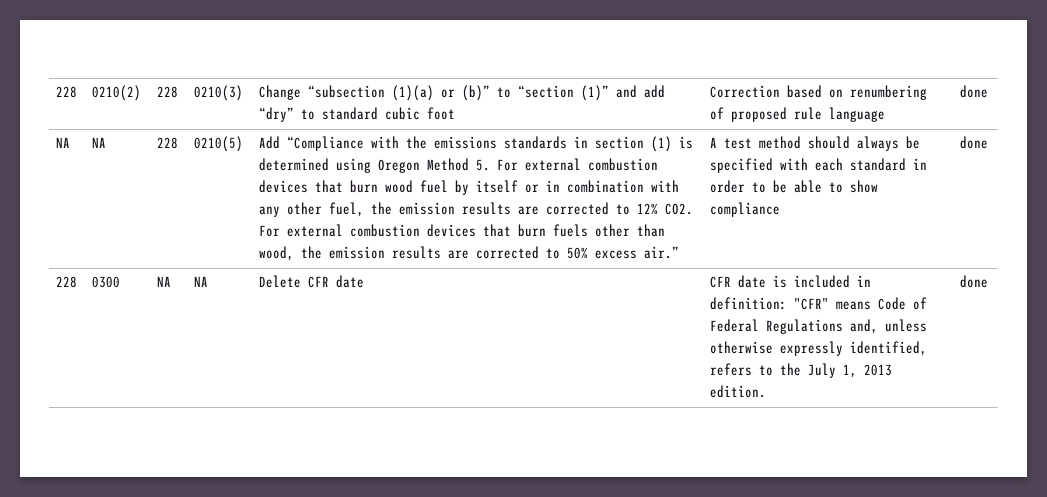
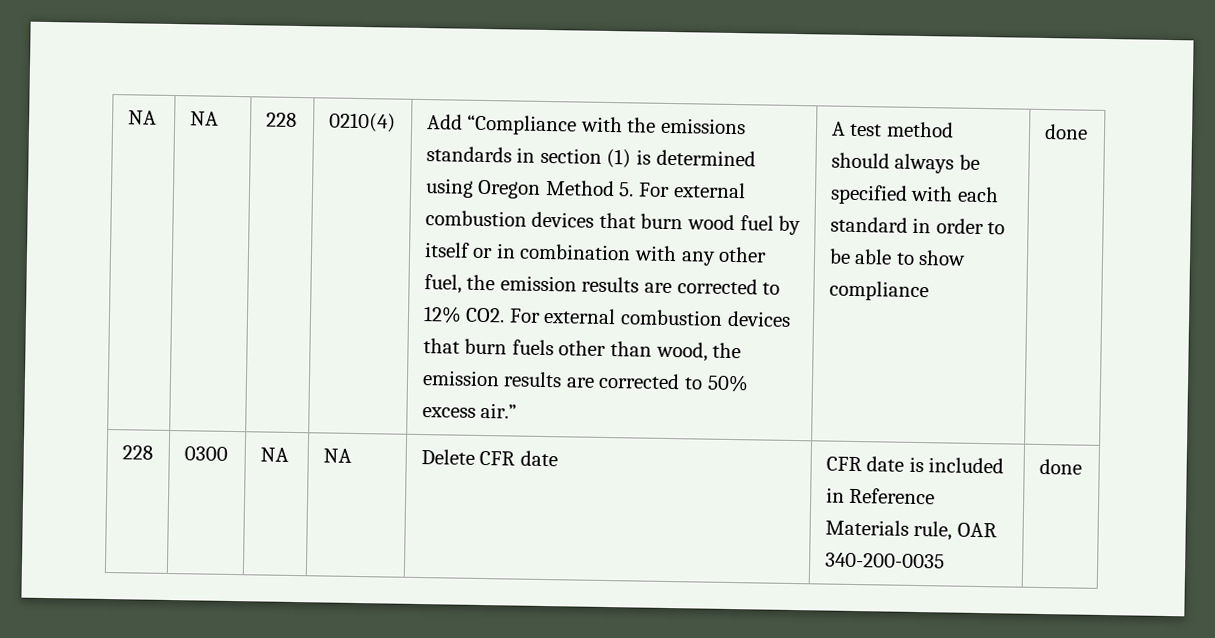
- 228 | 0210(2) | 228 | 0210(3) | Change “subsection (1)(a) or (b)” to “section (1)” and add “dry” to standard cubic foot | Correction based on renumbering of proposed rule language | done
- 0210(5)
+ 0210(4)
- 228 | 0300 | NA | NA | Delete CFR date | CFR date is included in definition: "CFR" means Code of Federal Regulations and, unless otherwise expressly identified, refers to the July 1, 2013 edition. | done
+ 228 | 0300 | NA | NA | Delete CFR date | CFR date is included in Reference Materials rule, OAR 340-200-0035 | done

